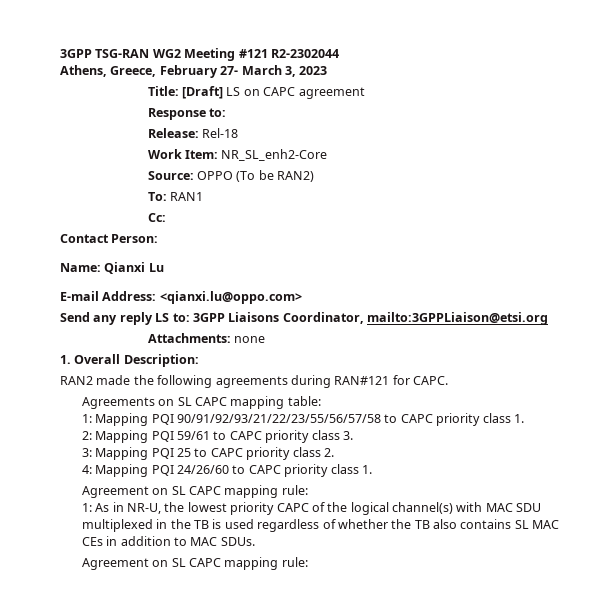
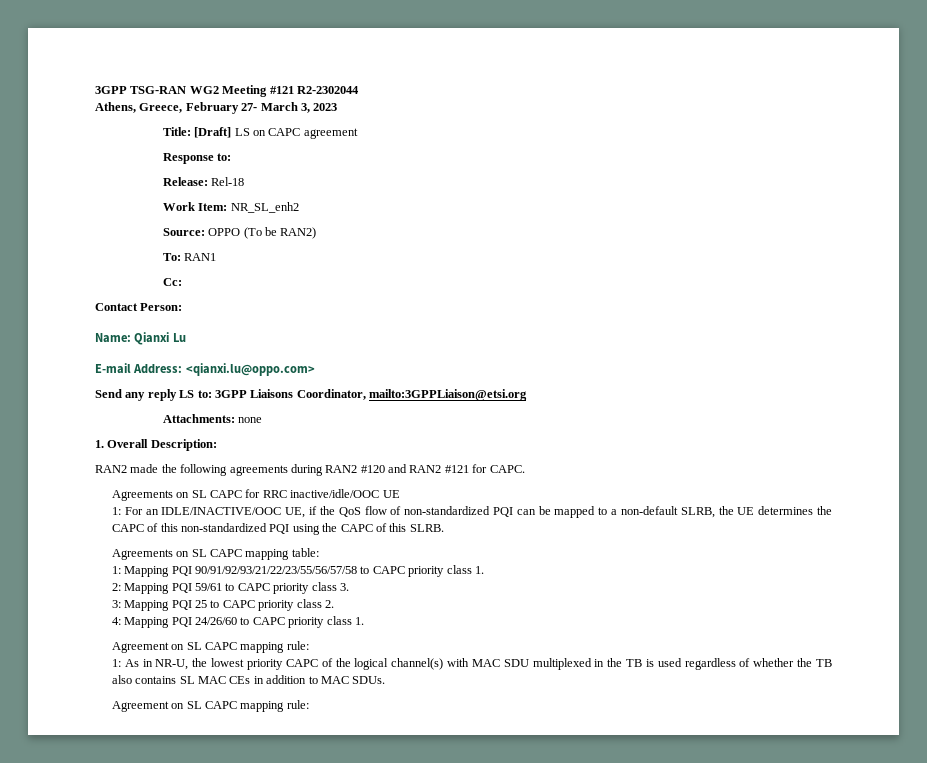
- Work Item: NR_SL_enh2-Core
+ Work Item: NR_SL_enh2
- RAN2 made the following agreements during RAN#121 for CAPC.
+ RAN2 made the following agreements during RAN2 #120 and RAN2 #121 for CAPC.
+ Agreements on SL CAPC for RRC inactive/idle/OOC UE
+ 1: For an IDLE/INACTIVE/OOC UE, if the QoS flow of non-standardized PQI can be mapped to a non-default SLRB, the UE determines the CAPC of this non-standardized PQI using the CAPC of this SLRB.

